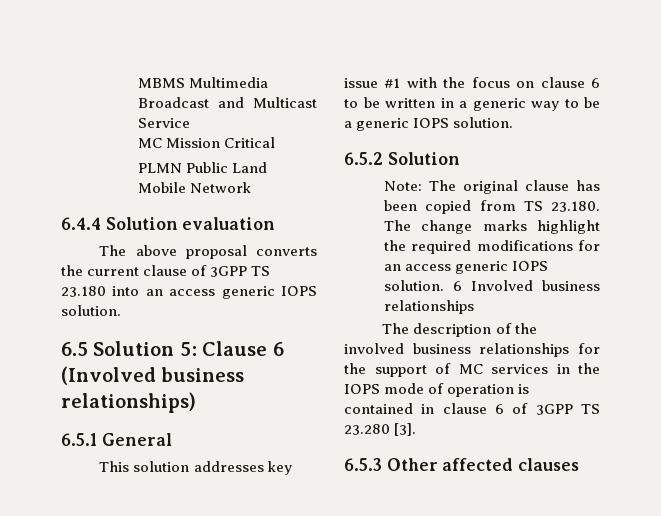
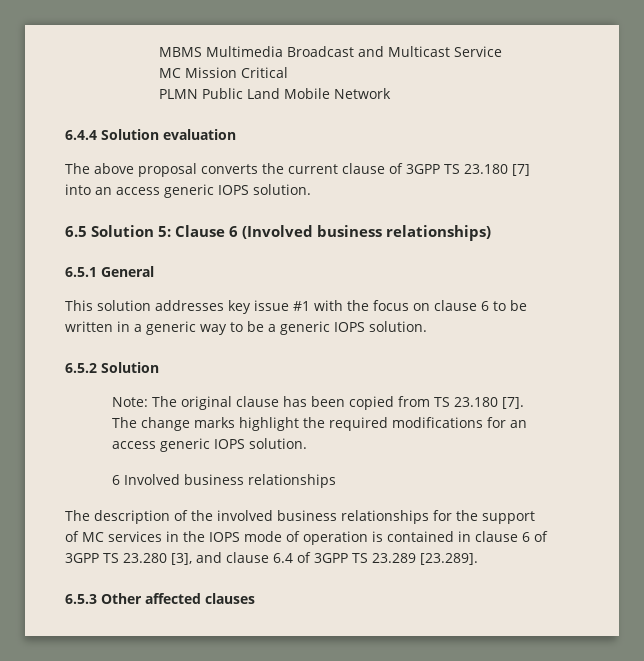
- The above proposal converts the current clause of 3GPP TS 23.180 into an access generic IOPS solution.
+ The above proposal converts the current clause of 3GPP TS 23.180 [7] into an access generic IOPS solution.
- Note: The original clause has been copied from TS 23.180. The change marks highlight the required modifications for an access generic IOPS solution. 6 Involved business relationships
+ Note: The original clause has been copied from TS 23.180 [7]. The change marks highlight the required modifications for an access generic IOPS solution.
+ 6 Involved business relationships
- The description of the involved business relationships for the support of MC services in the IOPS mode of operation is contained in clause 6 of 3GPP TS 23.280 [3].
+ The description of the involved business relationships for the support of MC services in the IOPS mode of operation is contained in clause 6 of 3GPP TS 23.280 [3], and clause 6.4 of 3GPP TS 23.289 [23.289].

